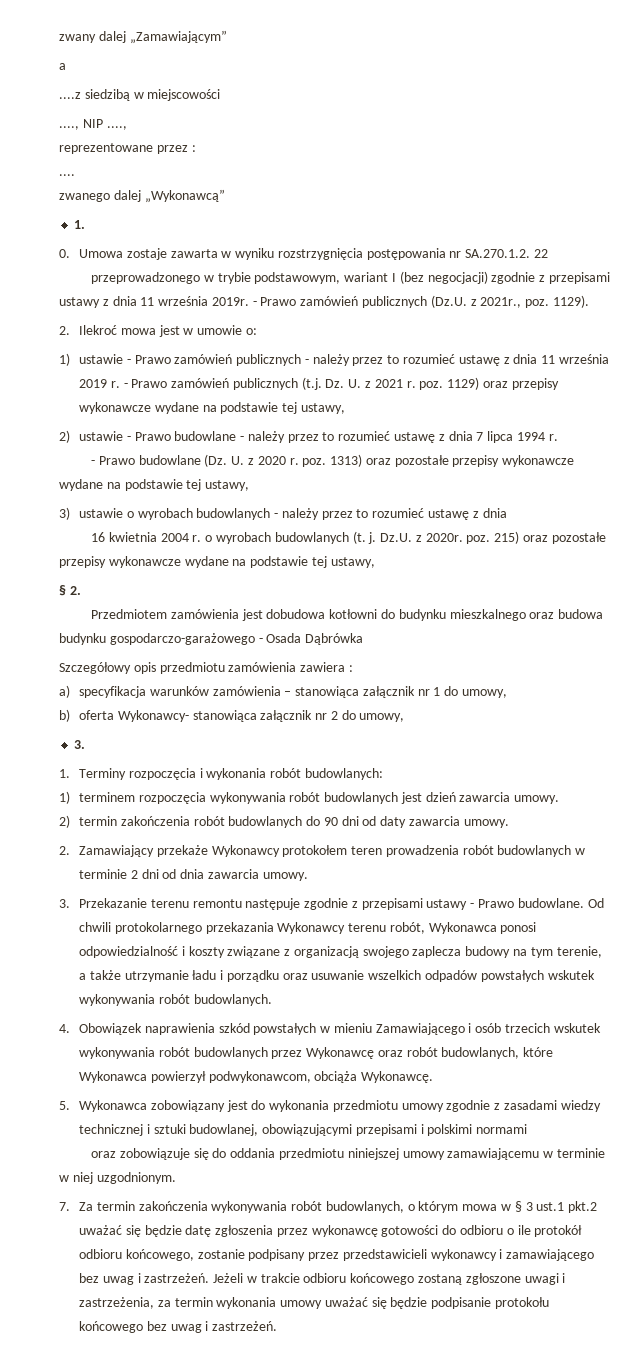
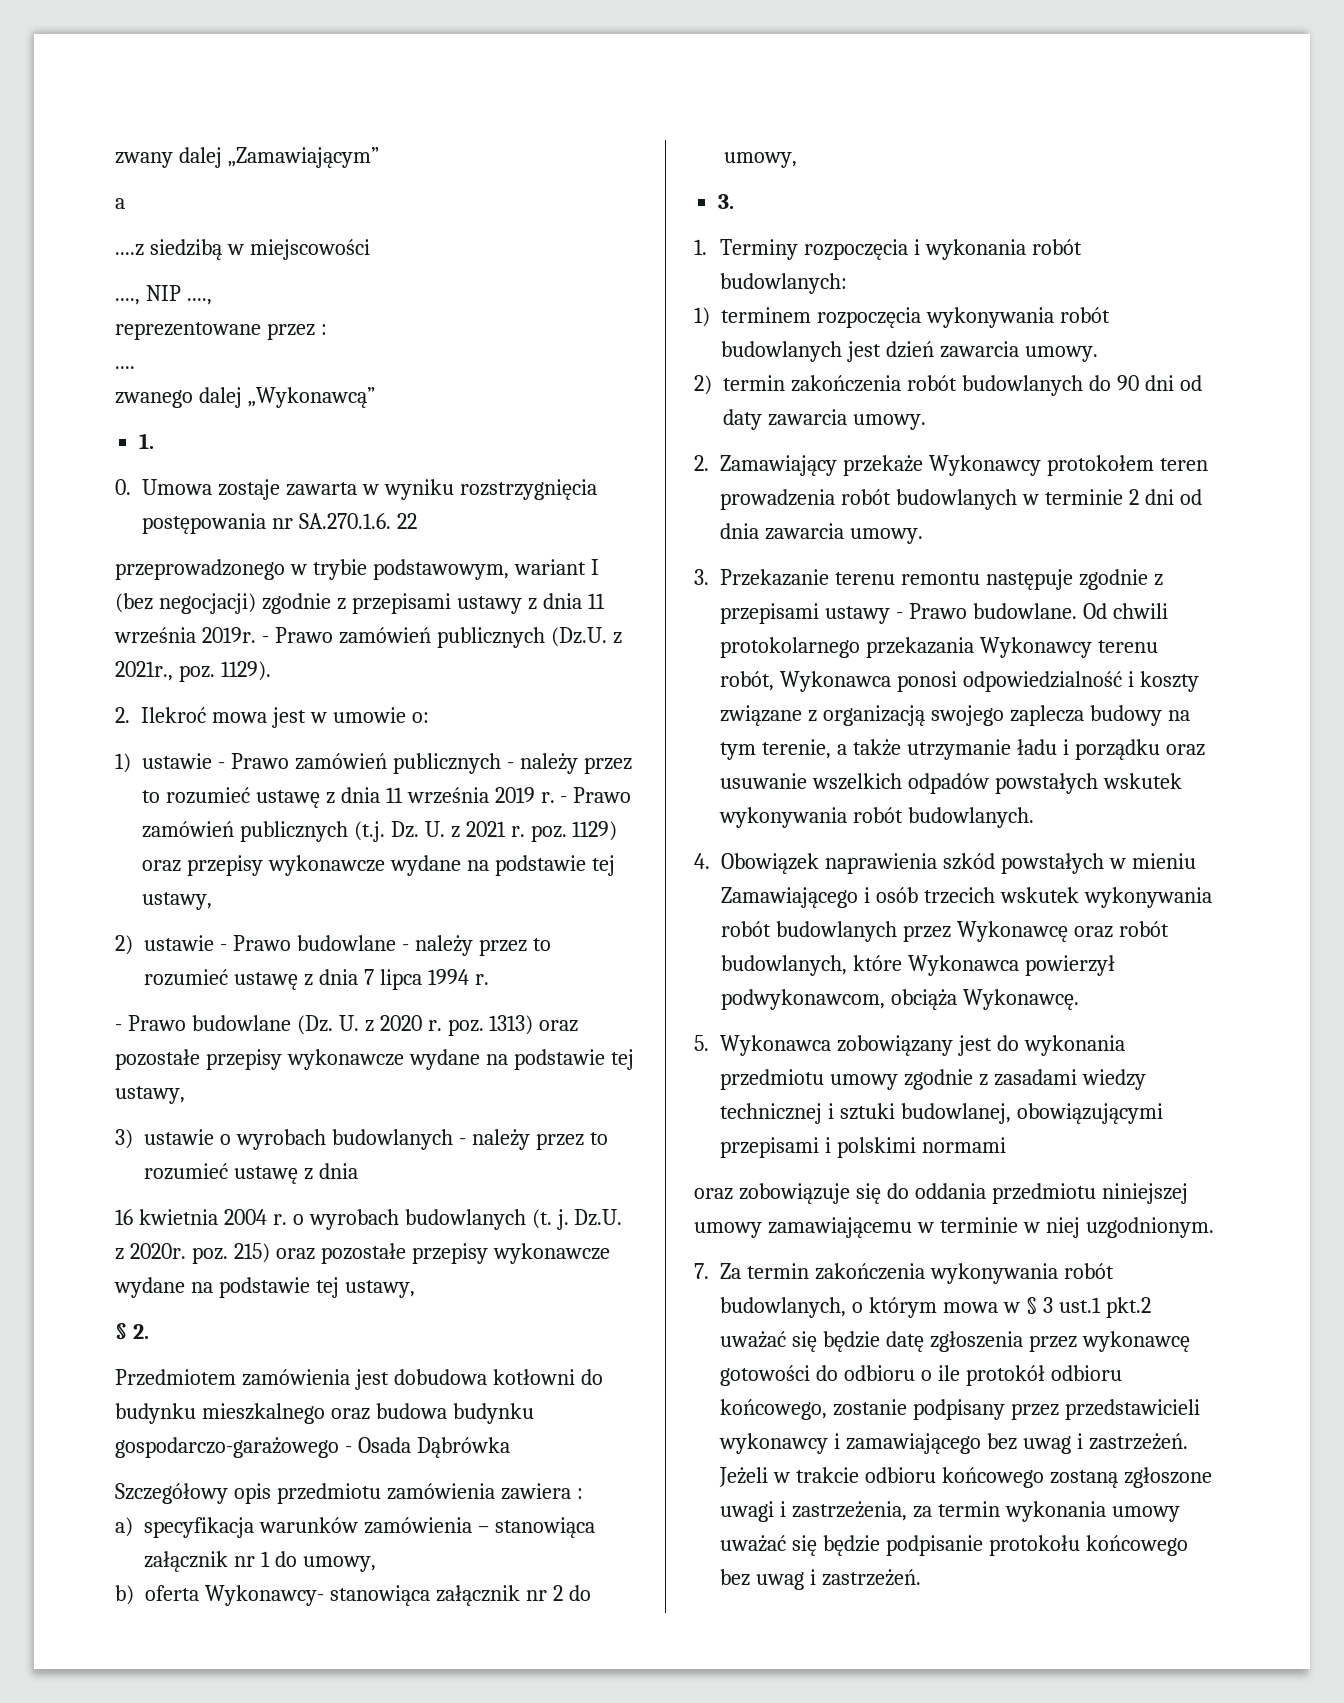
- 0. Umowa zostaje zawarta w wyniku rozstrzygnięcia postępowania nr SA.270.1.2. 22
+ 0. Umowa zostaje zawarta w wyniku rozstrzygnięcia postępowania nr SA.270.1.6. 22

